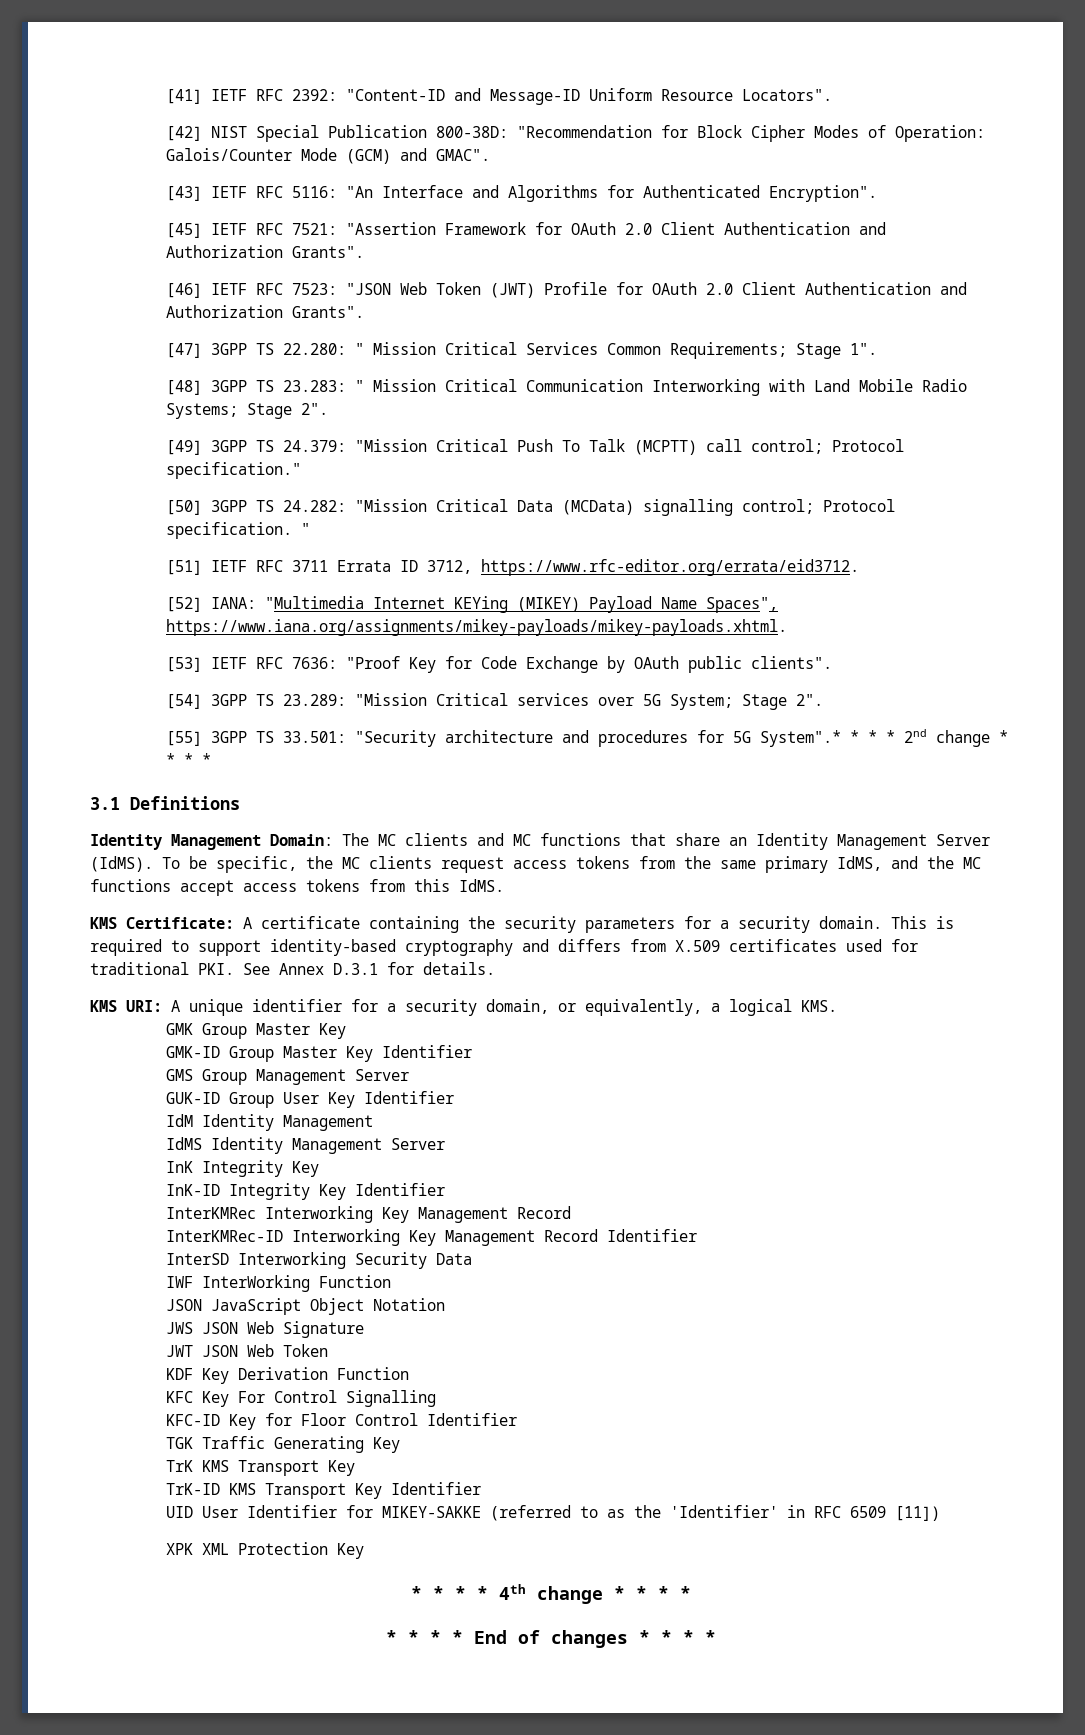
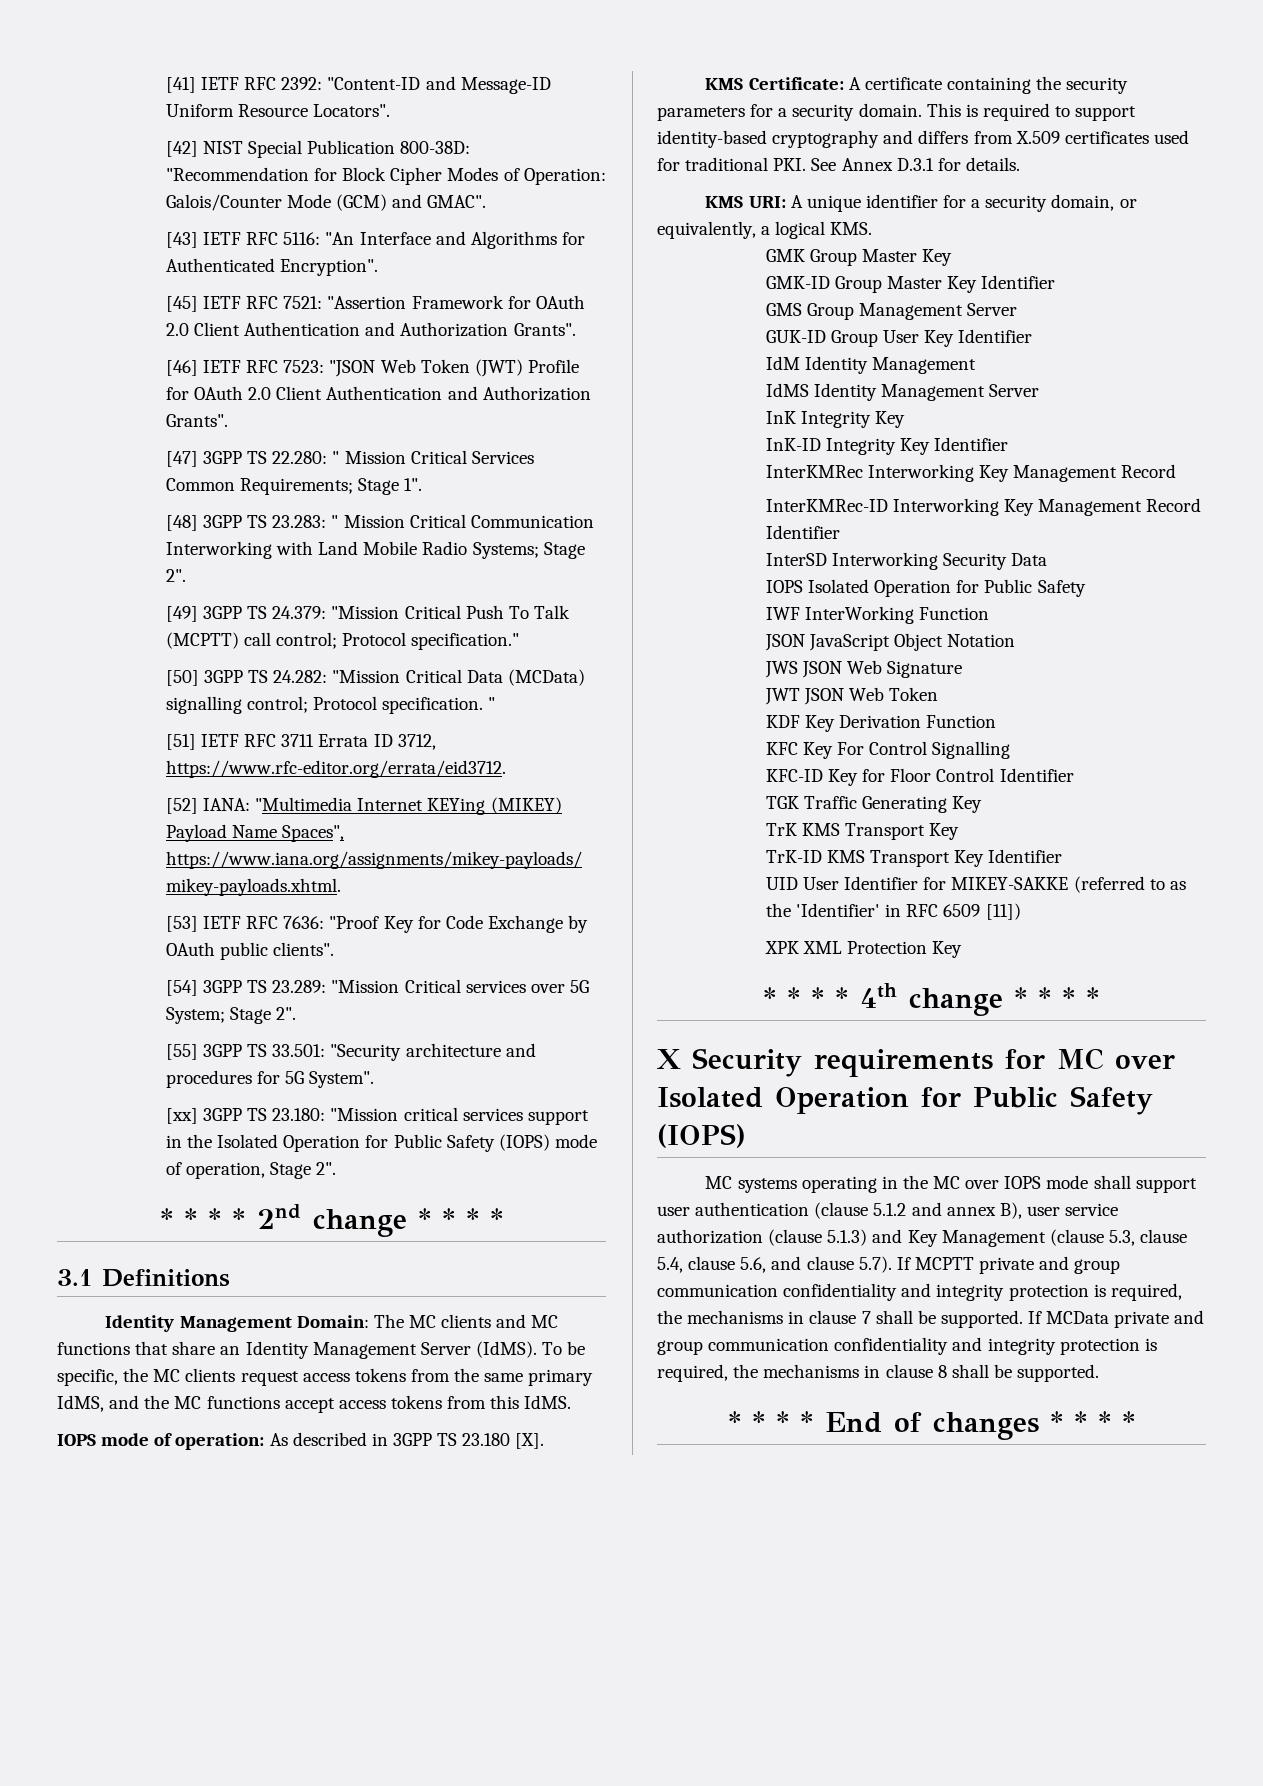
- [55] 3GPP TS 33.501: "Security architecture and procedures for 5G System".* * * * 2nd change * * * *
+ [55] 3GPP TS 33.501: "Security architecture and procedures for 5G System".
+ [xx] 3GPP TS 23.180: "Mission critical services support in the Isolated Operation for Public Safety (IOPS) mode of operation, Stage 2".
+ * * * * 2nd change * * * *
+ IOPS mode of operation: As described in 3GPP TS 23.180 [X].
+ IOPS Isolated Operation for Public Safety
+ X Security requirements for MC over Isolated Operation for Public Safety (IOPS)
+ MC systems operating in the MC over IOPS mode shall support user authentication (clause 5.1.2 and annex B), user service authorization (clause 5.1.3) and Key Management (clause 5.3, clause 5.4, clause 5.6, and clause 5.7). If MCPTT private and group communication confidentiality and integrity protection is required, the mechanisms in clause 7 shall be supported. If MCData private and group communication confidentiality and integrity protection is required, the mechanisms in clause 8 shall be supported.

